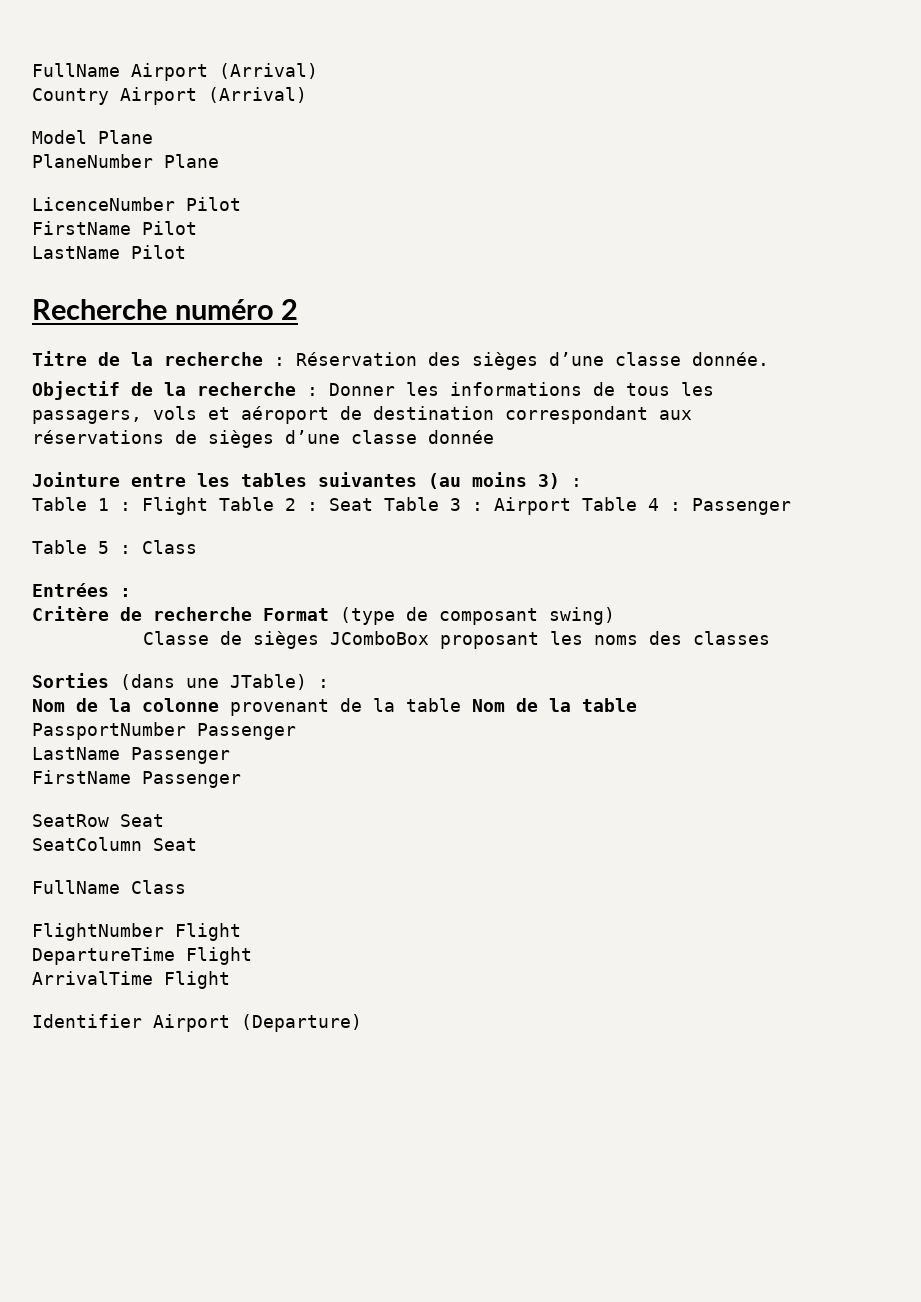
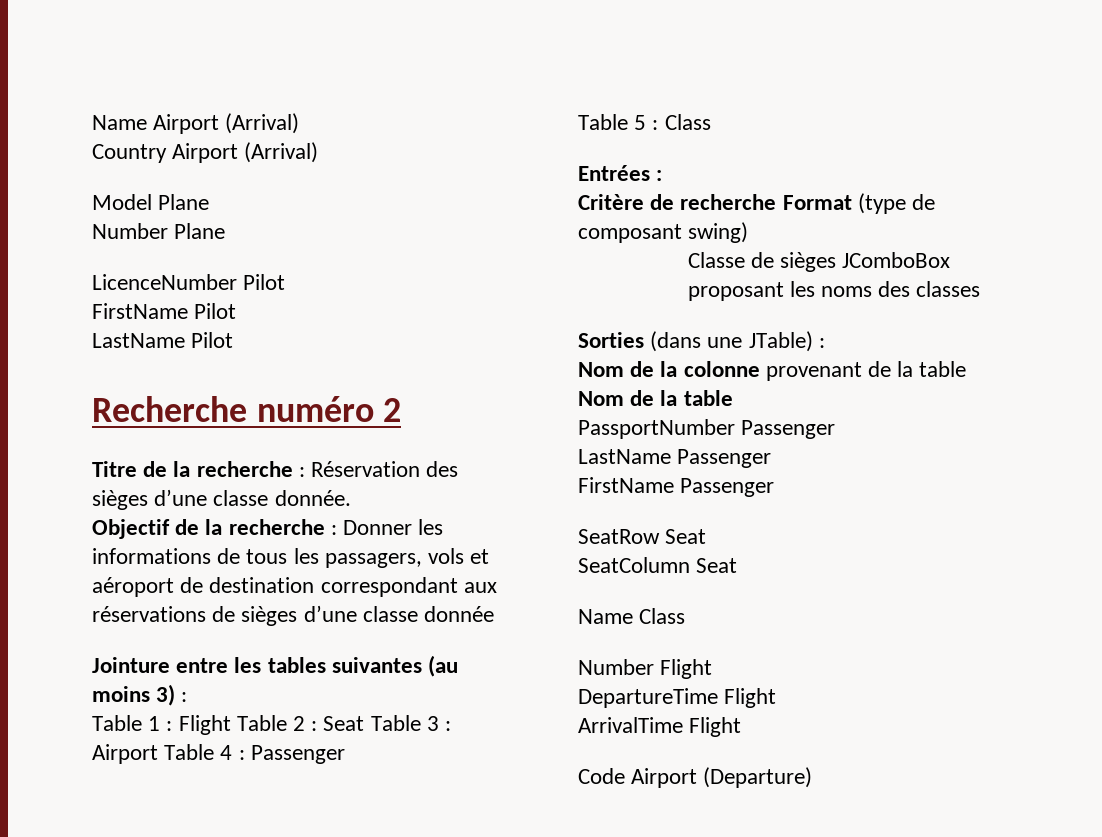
- FullName Airport (Arrival)
+ Name Airport (Arrival)
- PlaneNumber Plane
+ Number Plane
- FullName Class
- FlightNumber Flight
+ Name Class
+ Number Flight
- Identifier Airport (Departure)
+ Code Airport (Departure)

